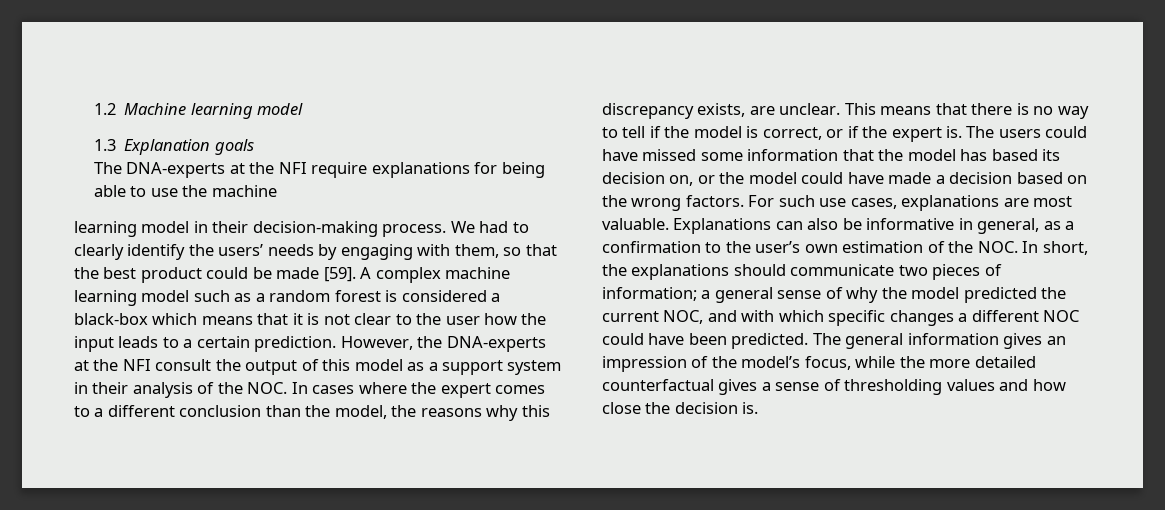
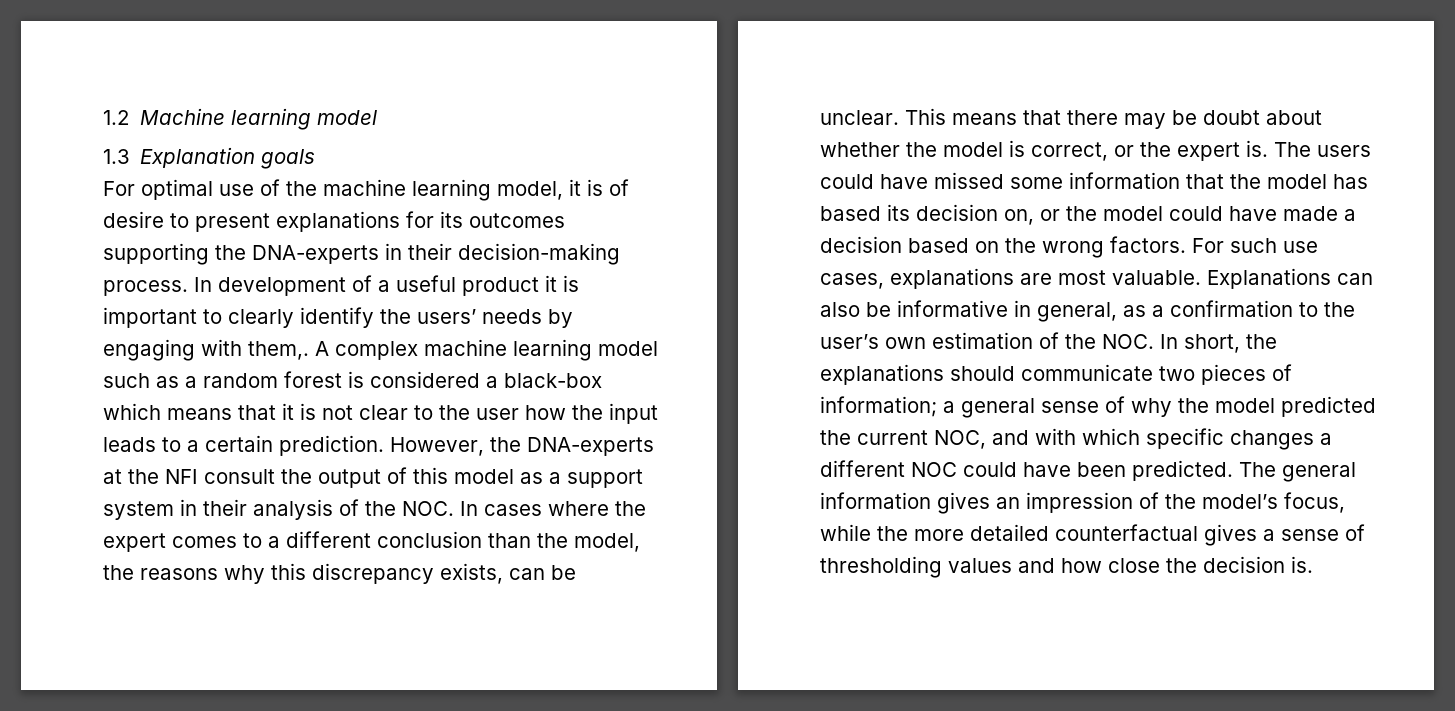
- The DNA-experts at the NFI require explanations for being able to use the machine
- learning model in their decision-making process. We had to clearly identify the users’ needs by engaging with them, so that the best product could be made [59].
+ For optimal use of the machine learning model, it is of desire to present explanations for its outcomes supporting the DNA-experts in their decision-making process. In development of a useful product it is important to clearly identify the users’ needs by engaging with them,.
- However, the DNA-experts at the NFI consult the output of this model as a support system in their analysis of the NOC. In cases where the expert comes to a different conclusion than the model, the reasons why this discrepancy exists, are unclear.
+ However, the DNA-experts at the NFI consult the output of this model as a support system in their analysis of the NOC. In cases where the expert comes to a different conclusion than the model, the reasons why this discrepancy exists, can be unclear.
- This means that there is no way to tell if the model is correct, or if the expert is.
+ This means that there may be doubt about whether the model is correct, or the expert is.

